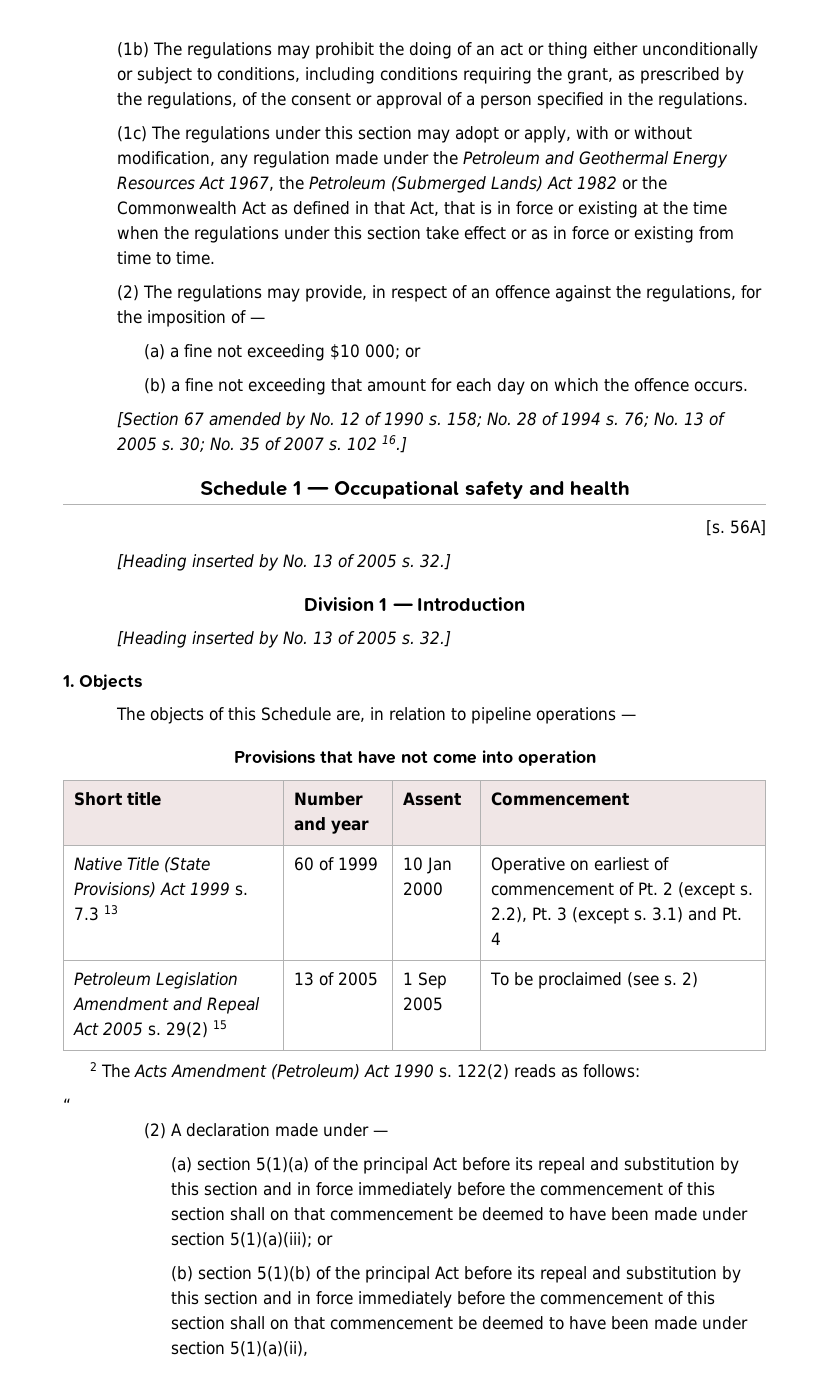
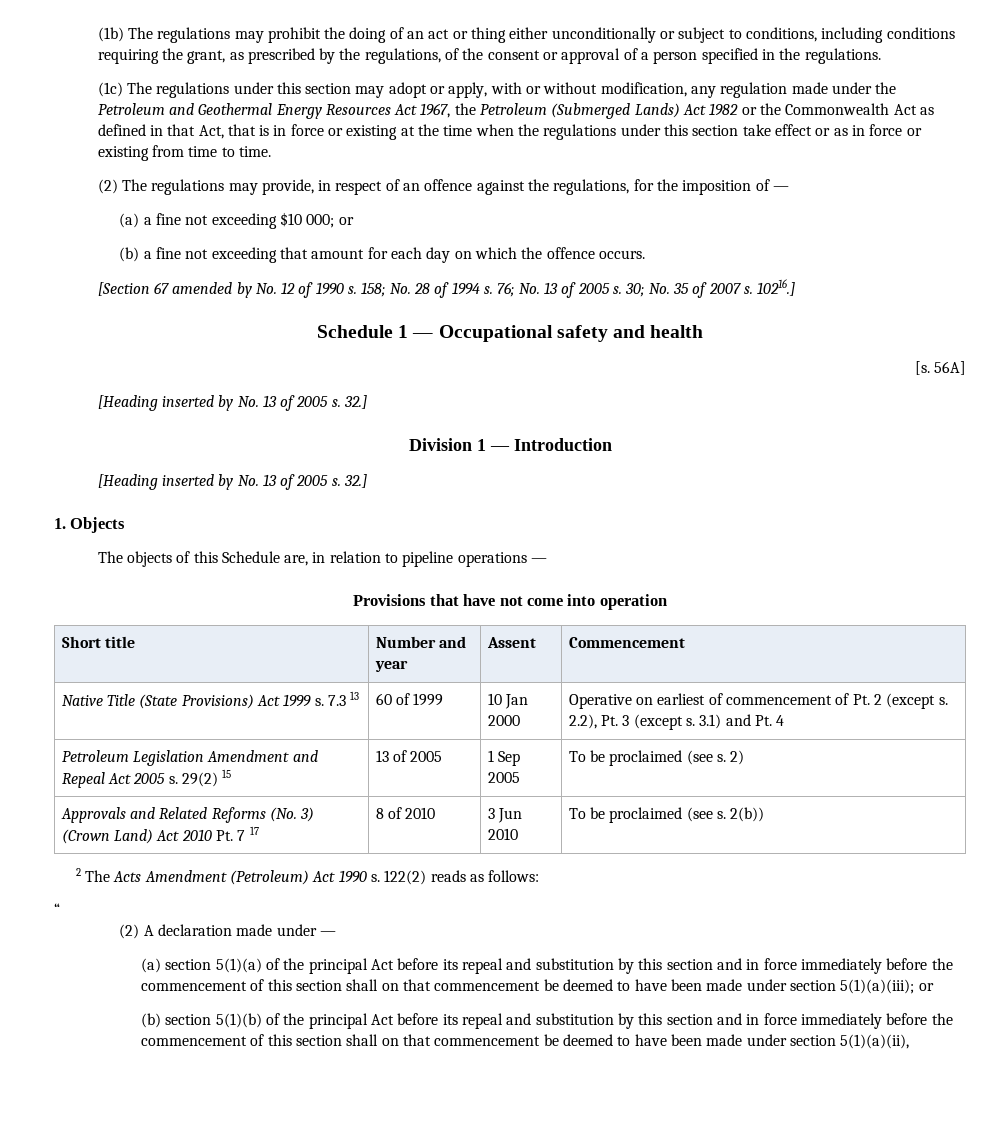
- 102 16.]
+ 10216.]
+ Approvals and Related Reforms (No. 3) (Crown Land) Act 2010 Pt. 7 17 | 8 of 2010 | 3 Jun 2010 | To be proclaimed (see s. 2(b))

